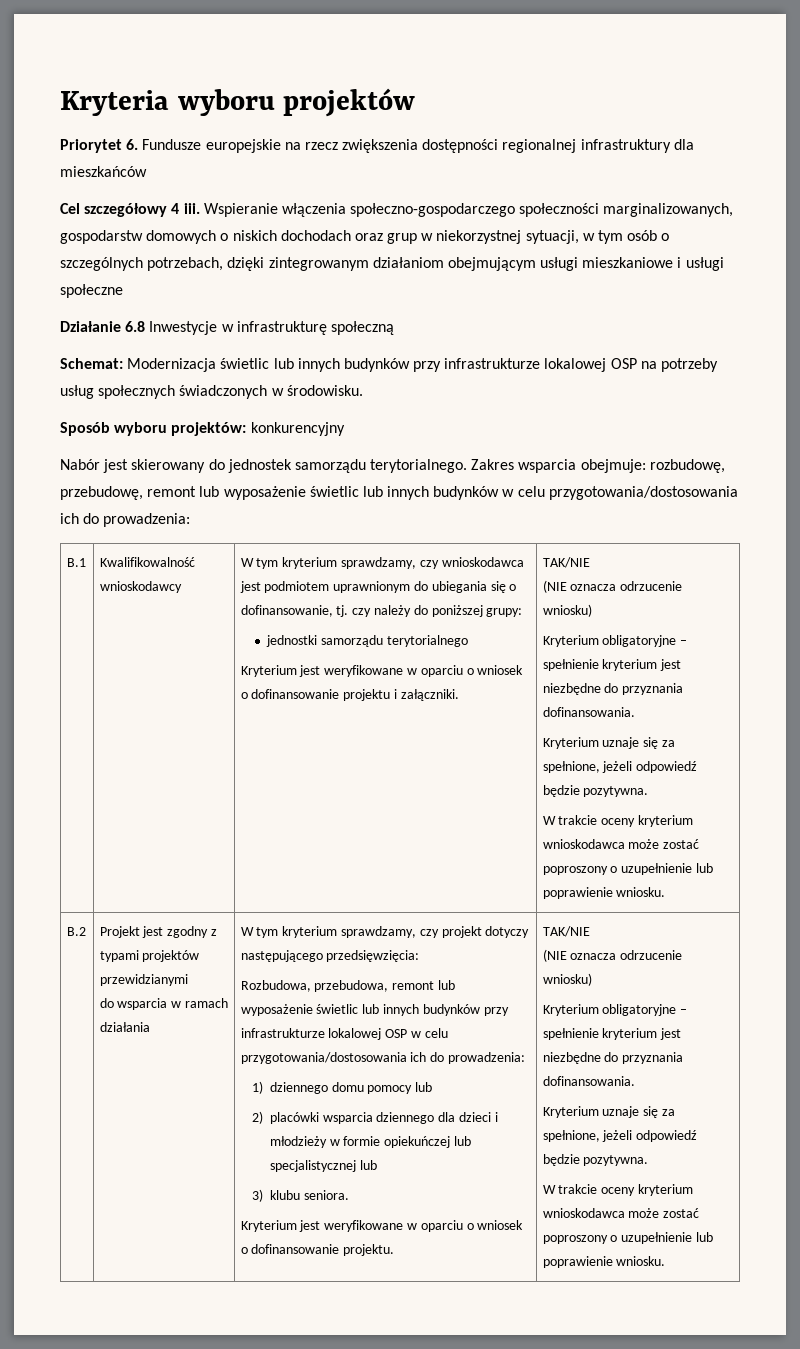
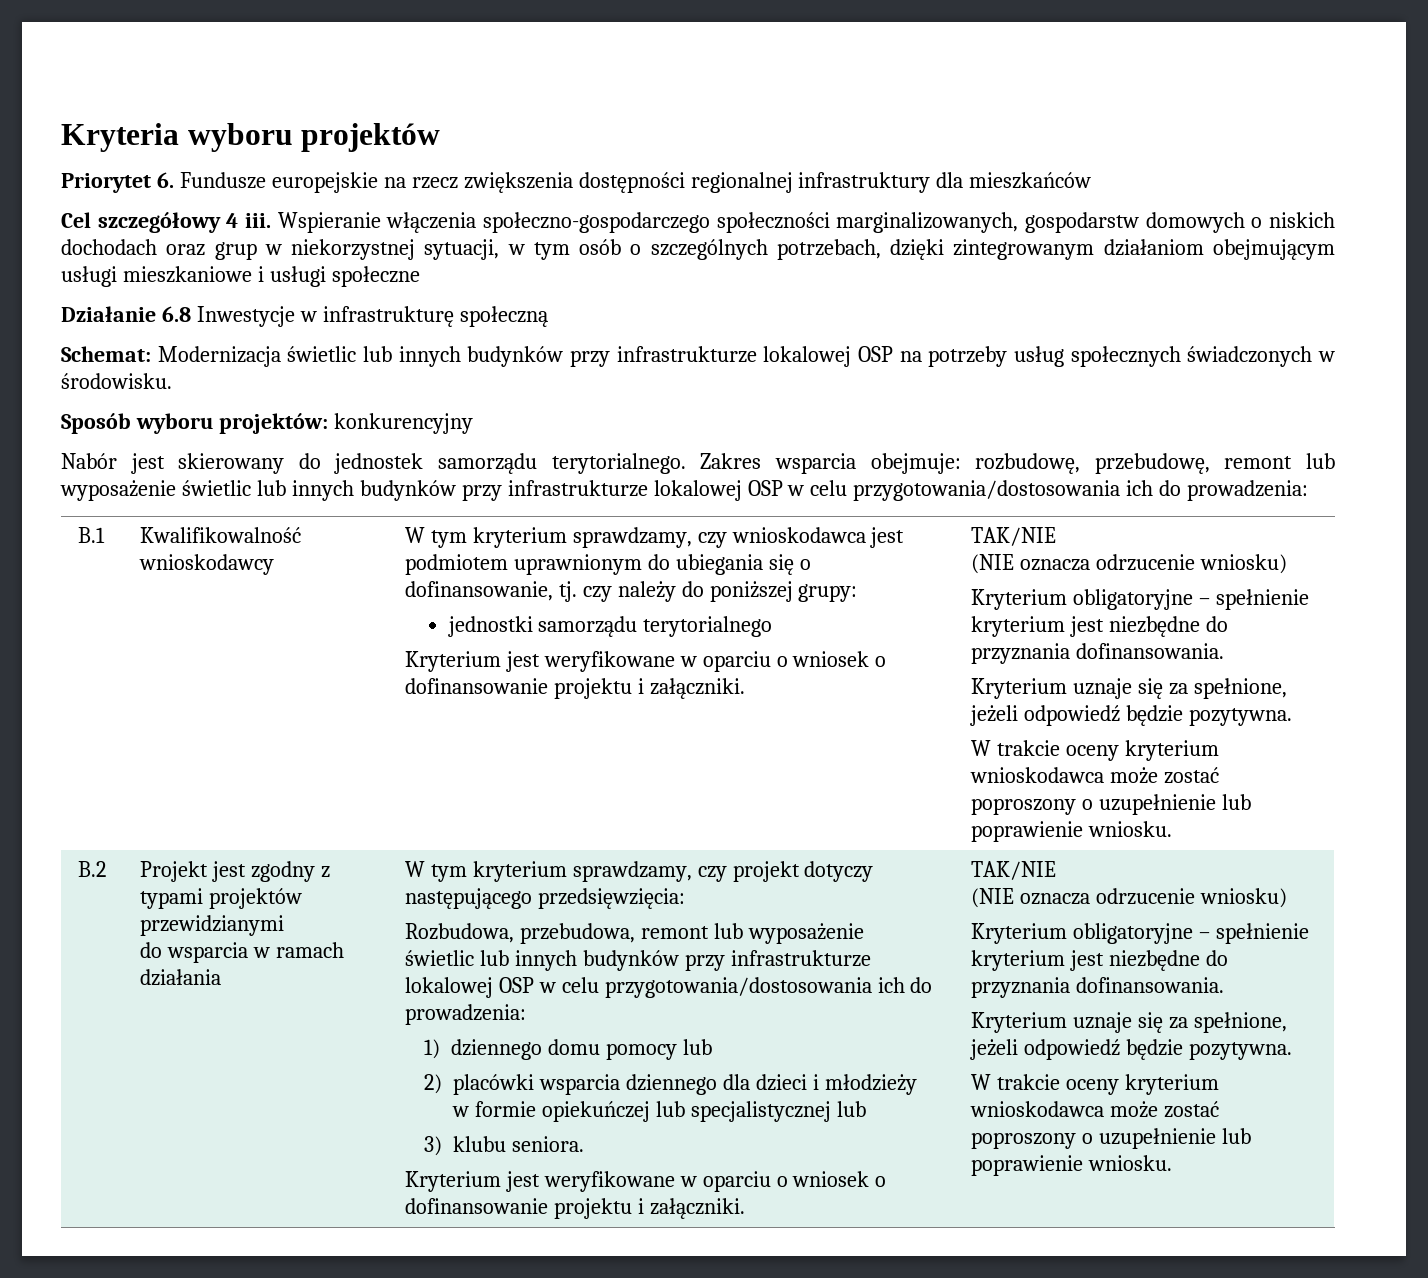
- Zakres wsparcia obejmuje: rozbudowę, przebudowę, remont lub wyposażenie świetlic lub innych budynków w celu przygotowania/dostosowania ich do prowadzenia:
+ Zakres wsparcia obejmuje: rozbudowę, przebudowę, remont lub wyposażenie świetlic lub innych budynków przy infrastrukturze lokalowej OSP w celu przygotowania/dostosowania ich do prowadzenia:
  3) klubu seniora.
- Kryterium jest weryfikowane w oparciu o wniosek o dofinansowanie projektu.
+ Kryterium jest weryfikowane w oparciu o wniosek o dofinansowanie projektu i załączniki.

